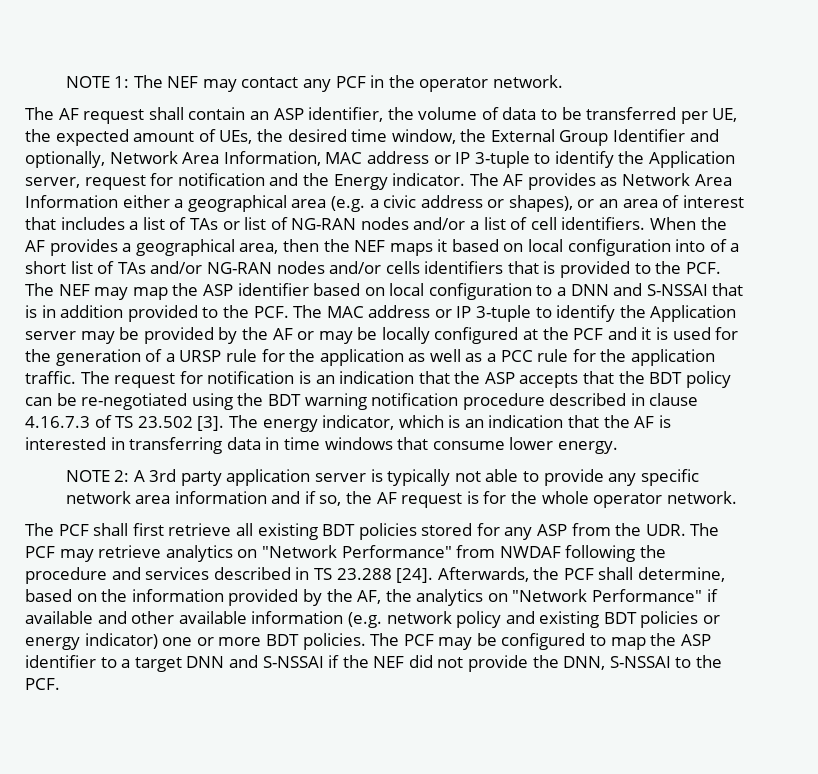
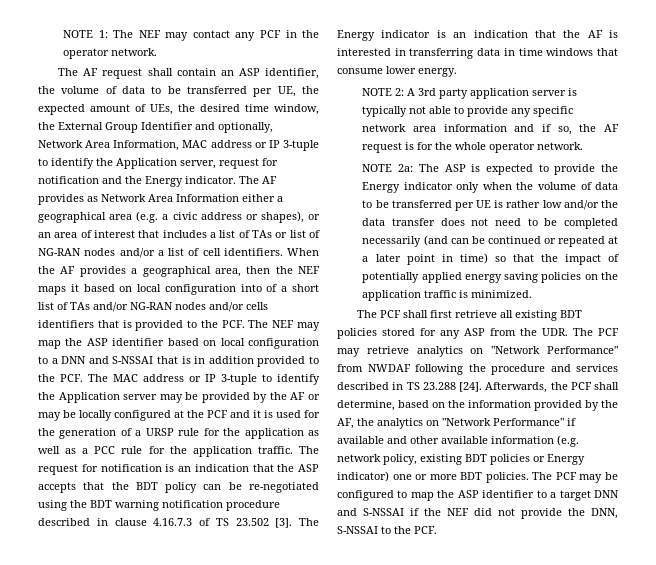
- The energy indicator, which is an indication that the AF is interested in transferring data in time windows that consume lower energy.
+ The Energy indicator is an indication that the AF is interested in transferring data in time windows that consume lower energy.
+ NOTE 2a: The ASP is expected to provide the Energy indicator only when the volume of data to be transferred per UE is rather low and/or the data transfer does not need to be completed necessarily (and can be continued or repeated at a later point in time) so that the impact of potentially applied energy saving policies on the application traffic is minimized.
- Afterwards, the PCF shall determine, based on the information provided by the AF, the analytics on "Network Performance" if available and other available information (e.g. network policy and existing BDT policies or energy indicator) one or more BDT policies.
+ Afterwards, the PCF shall determine, based on the information provided by the AF, the analytics on "Network Performance" if available and other available information (e.g. network policy, existing BDT policies or Energy indicator) one or more BDT policies.

